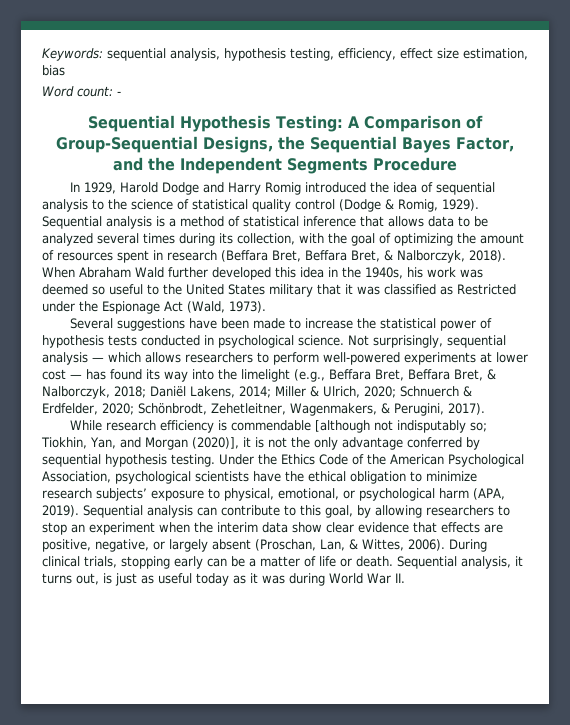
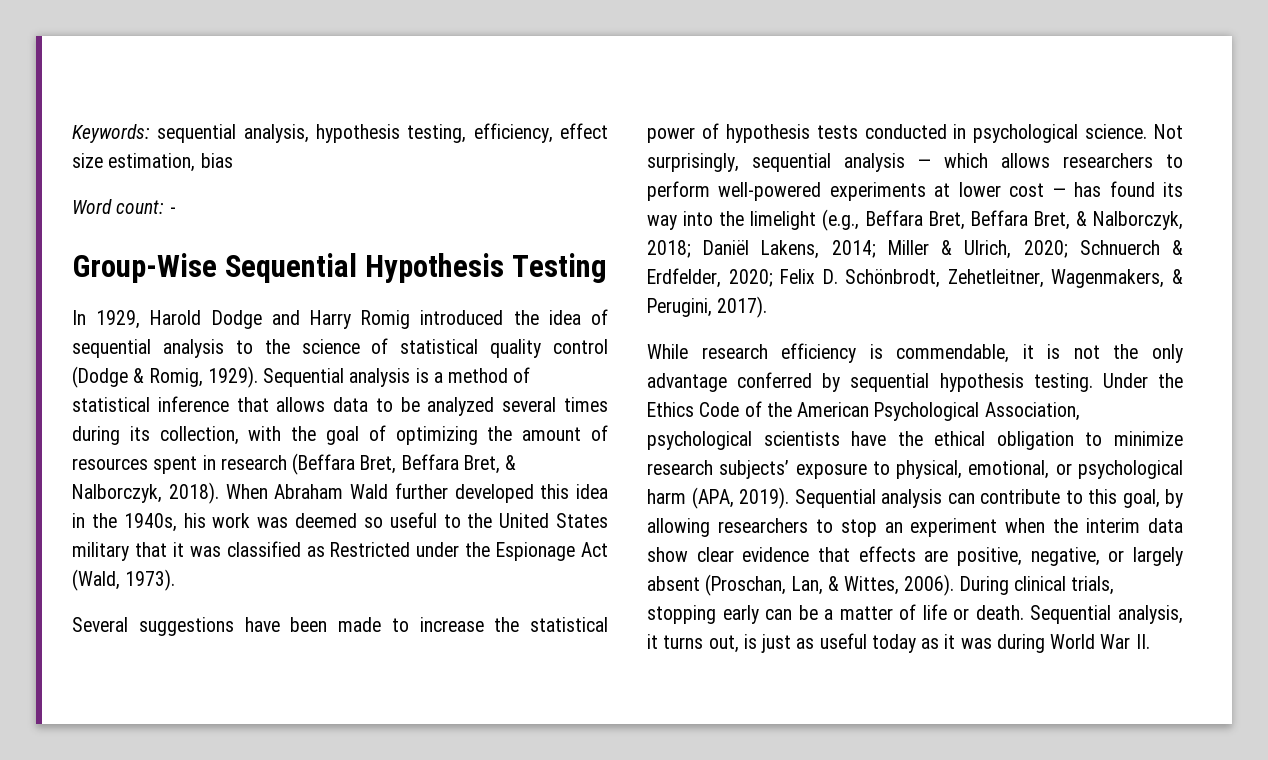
- Sequential Hypothesis Testing: A Comparison of Group-Sequential Designs, the Sequential Bayes Factor, and the Independent Segments Procedure
+ Group-Wise Sequential Hypothesis Testing
- Not surprisingly, sequential analysis — which allows researchers to perform well-powered experiments at lower cost — has found its way into the limelight (e.g., Beffara Bret, Beffara Bret, & Nalborczyk, 2018; Daniël Lakens, 2014; Miller & Ulrich, 2020; Schnuerch & Erdfelder, 2020; Schönbrodt, Zehetleitner, Wagenmakers, & Perugini, 2017).
+ Not surprisingly, sequential analysis — which allows researchers to perform well-powered experiments at lower cost — has found its way into the limelight (e.g., Beffara Bret, Beffara Bret, & Nalborczyk, 2018; Daniël Lakens, 2014; Miller & Ulrich, 2020; Schnuerch & Erdfelder, 2020; Felix D. Schönbrodt, Zehetleitner, Wagenmakers, & Perugini, 2017).
- While research efficiency is commendable [although not indisputably so; Tiokhin, Yan, and Morgan (2020)], it is not the only advantage conferred by sequential hypothesis testing.
+ While research efficiency is commendable, it is not the only advantage conferred by sequential hypothesis testing.

